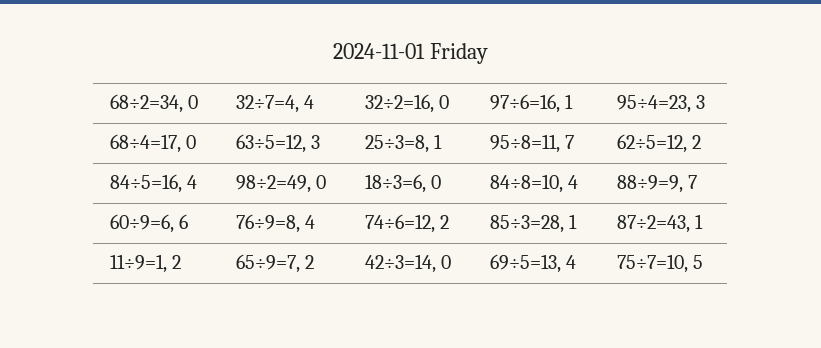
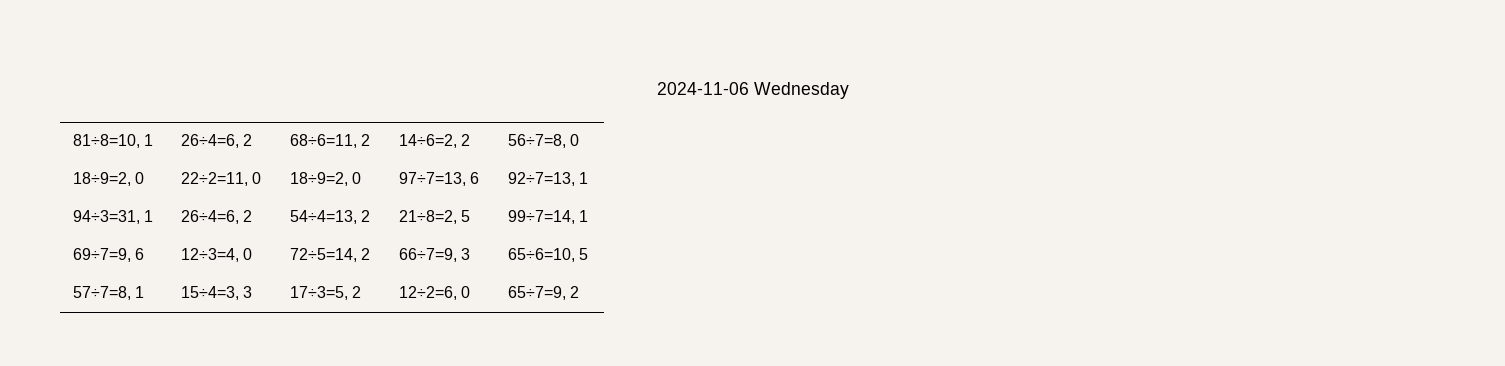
- 2024-11-01 Friday
- 68÷2=34, 0 | 32÷7=4, 4 | 32÷2=16, 0 | 97÷6=16, 1 | 95÷4=23, 3
- 68÷4=17, 0 | 63÷5=12, 3 | 25÷3=8, 1 | 95÷8=11, 7 | 62÷5=12, 2
- 84÷5=16, 4 | 98÷2=49, 0 | 18÷3=6, 0 | 84÷8=10, 4 | 88÷9=9, 7
- 60÷9=6, 6 | 76÷9=8, 4 | 74÷6=12, 2 | 85÷3=28, 1 | 87÷2=43, 1
- 11÷9=1, 2 | 65÷9=7, 2 | 42÷3=14, 0 | 69÷5=13, 4 | 75÷7=10, 5
+ 2024-11-06 Wednesday
+ 81÷8=10, 1 | 26÷4=6, 2 | 68÷6=11, 2 | 14÷6=2, 2 | 56÷7=8, 0
+ 18÷9=2, 0 | 22÷2=11, 0 | 18÷9=2, 0 | 97÷7=13, 6 | 92÷7=13, 1
+ 94÷3=31, 1 | 26÷4=6, 2 | 54÷4=13, 2 | 21÷8=2, 5 | 99÷7=14, 1
+ 69÷7=9, 6 | 12÷3=4, 0 | 72÷5=14, 2 | 66÷7=9, 3 | 65÷6=10, 5
+ 57÷7=8, 1 | 15÷4=3, 3 | 17÷3=5, 2 | 12÷2=6, 0 | 65÷7=9, 2

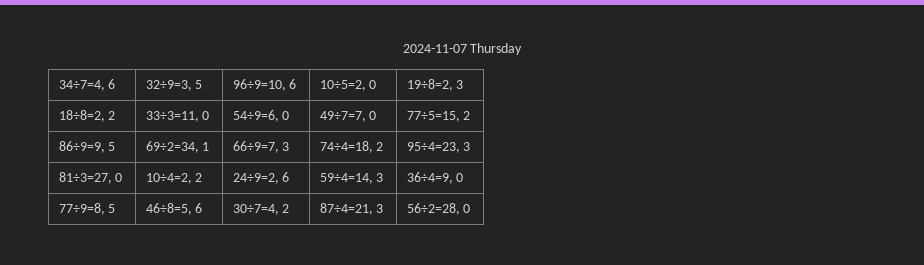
- 2024-11-06 Wednesday
- 81÷8=10, 1 | 26÷4=6, 2 | 68÷6=11, 2 | 14÷6=2, 2 | 56÷7=8, 0
- 18÷9=2, 0 | 22÷2=11, 0 | 18÷9=2, 0 | 97÷7=13, 6 | 92÷7=13, 1
- 94÷3=31, 1 | 26÷4=6, 2 | 54÷4=13, 2 | 21÷8=2, 5 | 99÷7=14, 1
- 69÷7=9, 6 | 12÷3=4, 0 | 72÷5=14, 2 | 66÷7=9, 3 | 65÷6=10, 5
- 57÷7=8, 1 | 15÷4=3, 3 | 17÷3=5, 2 | 12÷2=6, 0 | 65÷7=9, 2
+ 2024-11-07 Thursday
+ 34÷7=4, 6 | 32÷9=3, 5 | 96÷9=10, 6 | 10÷5=2, 0 | 19÷8=2, 3
+ 18÷8=2, 2 | 33÷3=11, 0 | 54÷9=6, 0 | 49÷7=7, 0 | 77÷5=15, 2
+ 86÷9=9, 5 | 69÷2=34, 1 | 66÷9=7, 3 | 74÷4=18, 2 | 95÷4=23, 3
+ 81÷3=27, 0 | 10÷4=2, 2 | 24÷9=2, 6 | 59÷4=14, 3 | 36÷4=9, 0
+ 77÷9=8, 5 | 46÷8=5, 6 | 30÷7=4, 2 | 87÷4=21, 3 | 56÷2=28, 0

